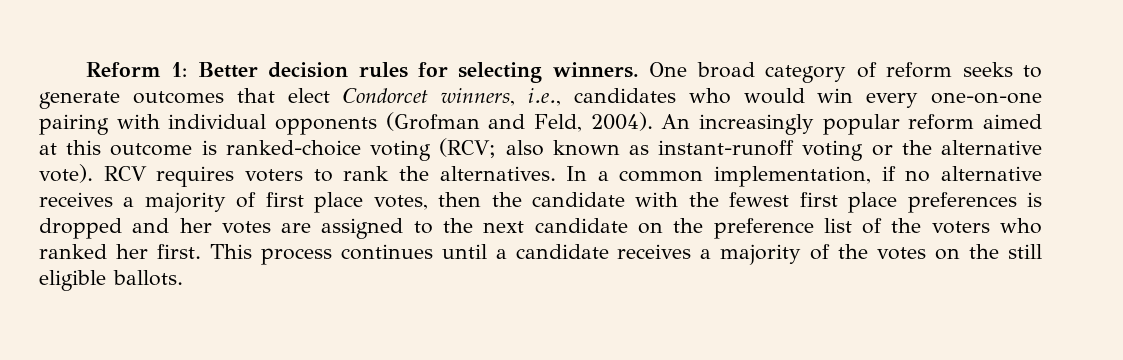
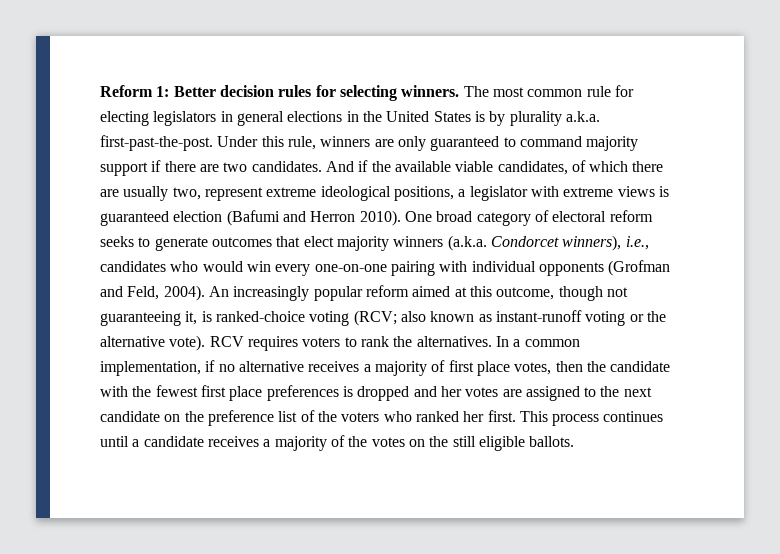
+ The most common rule for electing legislators in general elections in the United States is by plurality a.k.a. first-past-the-post. Under this rule, winners are only guaranteed to command majority support if there are two candidates. And if the available viable candidates, of which there are usually two, represent extreme ideological positions, a legislator with extreme views is guaranteed election (Bafumi and Herron 2010).
- One broad category of reform seeks to generate outcomes that elect Condorcet winners, i.e., candidates who would win every one-on-one pairing with individual opponents (Grofman and Feld, 2004).
+ One broad category of electoral reform seeks to generate outcomes that elect majority winners (a.k.a. Condorcet winners), i.e., candidates who would win every one-on-one pairing with individual opponents (Grofman and Feld, 2004).
- An increasingly popular reform aimed at this outcome is ranked-choice voting (RCV; also known as instant-runoff voting or the alternative vote).
+ An increasingly popular reform aimed at this outcome, though not guaranteeing it, is ranked-choice voting (RCV; also known as instant-runoff voting or the alternative vote).

